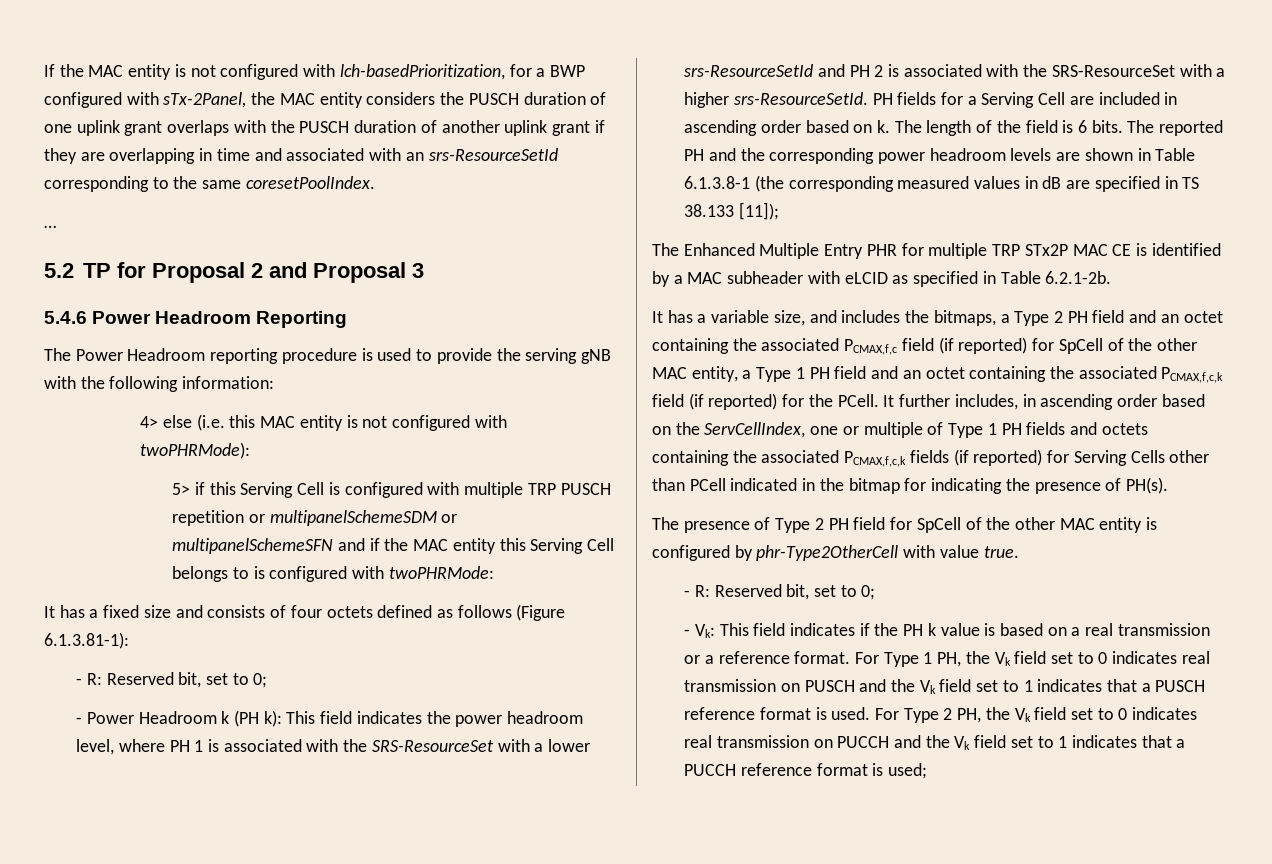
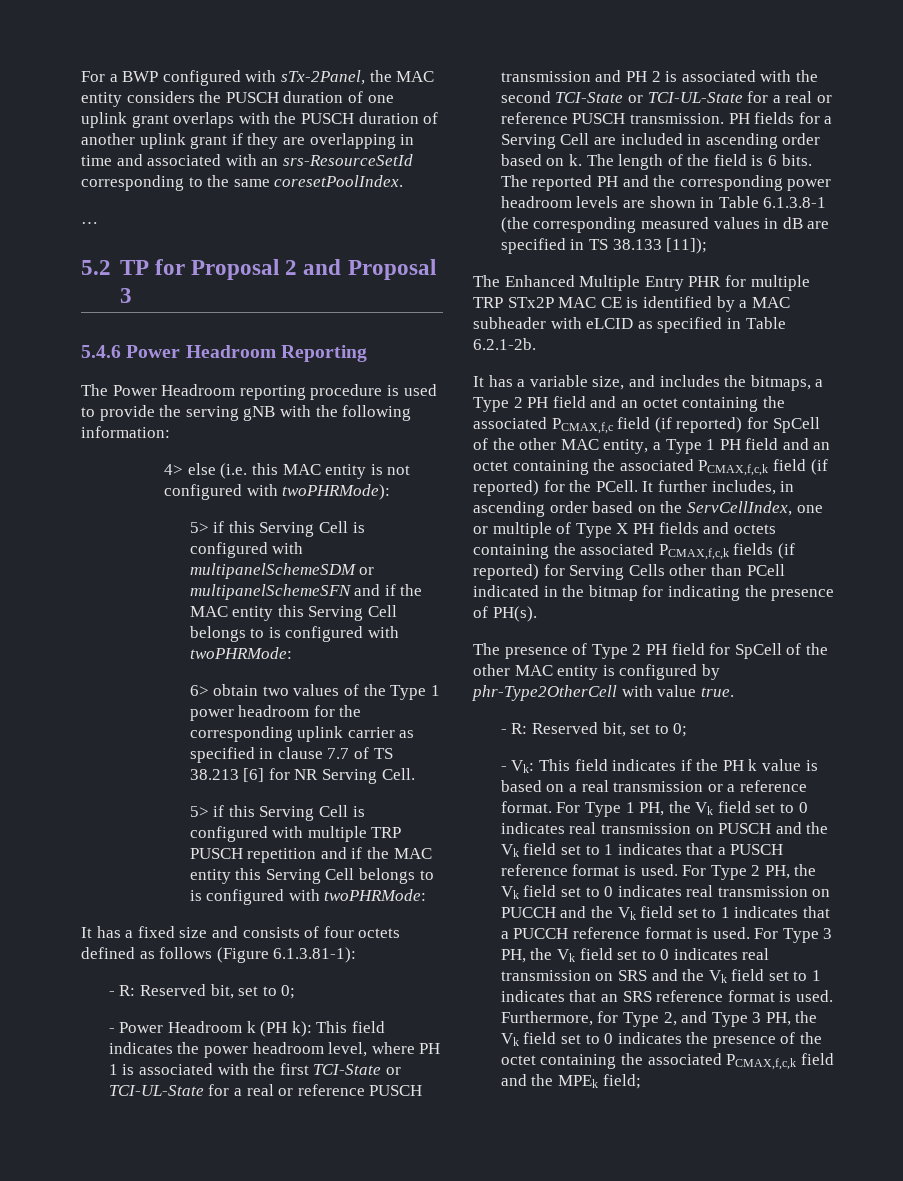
- If the MAC entity is not configured with lch-basedPrioritization, for a BWP configured with sTx-2Panel, the MAC entity considers the PUSCH duration of one uplink grant overlaps with the PUSCH duration of another uplink grant if they are overlapping in time and associated with an srs-ResourceSetId corresponding to the same coresetPoolIndex.
+ For a BWP configured with sTx-2Panel, the MAC entity considers the PUSCH duration of one uplink grant overlaps with the PUSCH duration of another uplink grant if they are overlapping in time and associated with an srs-ResourceSetId corresponding to the same coresetPoolIndex.
+ 5> if this Serving Cell is configured with multipanelSchemeSDM or multipanelSchemeSFN and if the MAC entity this Serving Cell belongs to is configured with twoPHRMode:
+ 6> obtain two values of the Type 1 power headroom for the corresponding uplink carrier as specified in clause 7.7 of TS 38.213 [6] for NR Serving Cell.
- 5> if this Serving Cell is configured with multiple TRP PUSCH repetition or multipanelSchemeSDM or multipanelSchemeSFN and if the MAC entity this Serving Cell belongs to is configured with twoPHRMode:
+ 5> if this Serving Cell is configured with multiple TRP PUSCH repetition and if the MAC entity this Serving Cell belongs to is configured with twoPHRMode:
- - Power Headroom k (PH k): This field indicates the power headroom level, where PH 1 is associated with the SRS-ResourceSet with a lower srs-ResourceSetId and PH 2 is associated with the SRS-ResourceSet with a higher srs-ResourceSetId.
+ - Power Headroom k (PH k): This field indicates the power headroom level, where PH 1 is associated with the first TCI-State or TCI-UL-State for a real or reference PUSCH transmission and PH 2 is associated with the second TCI-State or TCI-UL-State for a real or reference PUSCH transmission.
- It further includes, in ascending order based on the ServCellIndex, one or multiple of Type 1 PH fields and octets containing the associated PCMAX,f,c,k fields (if reported) for Serving Cells other than PCell indicated in the bitmap for indicating the presence of PH(s).
+ It further includes, in ascending order based on the ServCellIndex, one or multiple of Type X PH fields and octets containing the associated PCMAX,f,c,k fields (if reported) for Serving Cells other than PCell indicated in the bitmap for indicating the presence of PH(s).
- For Type 2 PH, the Vk field set to 0 indicates real transmission on PUCCH and the Vk field set to 1 indicates that a PUCCH reference format is used;
+ For Type 2 PH, the Vk field set to 0 indicates real transmission on PUCCH and the Vk field set to 1 indicates that a PUCCH reference format is used. For Type 3 PH, the Vk field set to 0 indicates real transmission on SRS and the Vk field set to 1 indicates that an SRS reference format is used. Furthermore, for Type 2, and Type 3 PH, the Vk field set to 0 indicates the presence of the octet containing the associated PCMAX,f,c,k field and the MPEk field;

